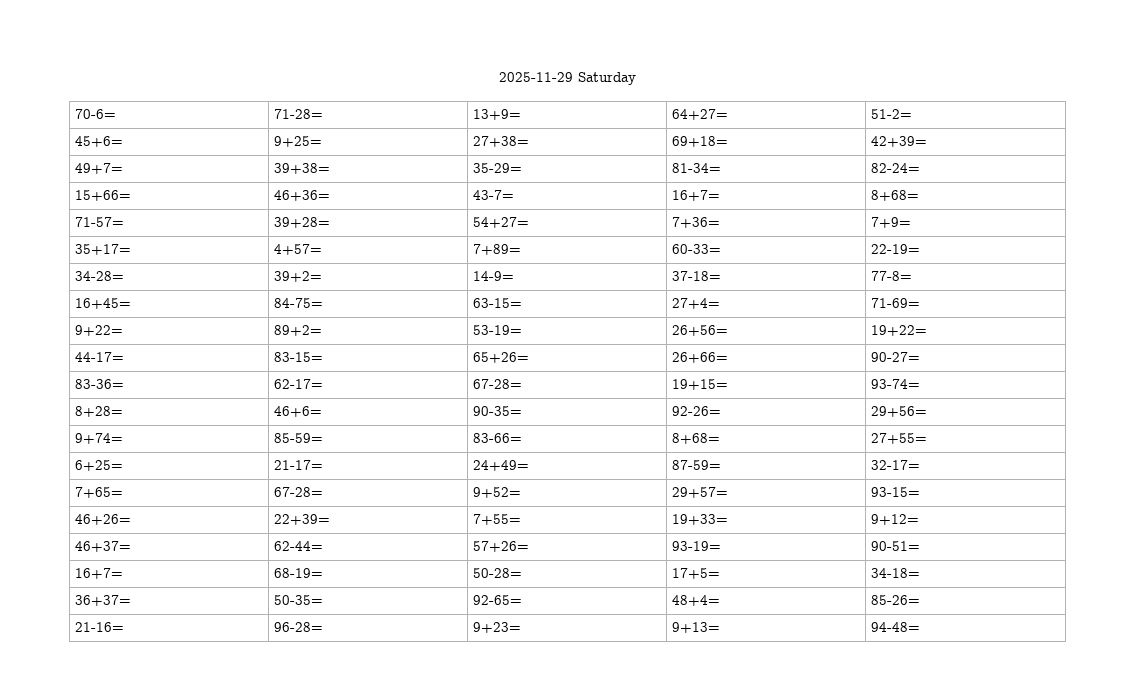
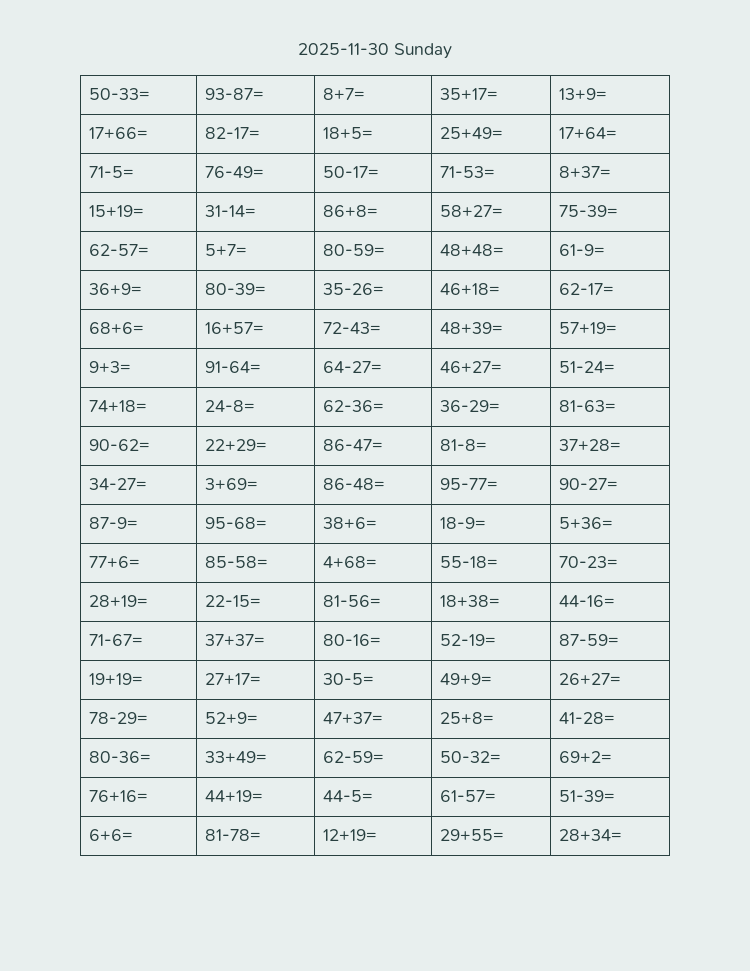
- 2025-11-29 Saturday
- 70-6= | 71-28= | 13+9= | 64+27= | 51-2=
- 45+6= | 9+25= | 27+38= | 69+18= | 42+39=
- 49+7= | 39+38= | 35-29= | 81-34= | 82-24=
- 15+66= | 46+36= | 43-7= | 16+7= | 8+68=
- 71-57= | 39+28= | 54+27= | 7+36= | 7+9=
- 35+17= | 4+57= | 7+89= | 60-33= | 22-19=
- 34-28= | 39+2= | 14-9= | 37-18= | 77-8=
- 16+45= | 84-75= | 63-15= | 27+4= | 71-69=
- 9+22= | 89+2= | 53-19= | 26+56= | 19+22=
- 44-17= | 83-15= | 65+26= | 26+66= | 90-27=
- 83-36= | 62-17= | 67-28= | 19+15= | 93-74=
- 8+28= | 46+6= | 90-35= | 92-26= | 29+56=
- 9+74= | 85-59= | 83-66= | 8+68= | 27+55=
- 6+25= | 21-17= | 24+49= | 87-59= | 32-17=
- 7+65= | 67-28= | 9+52= | 29+57= | 93-15=
- 46+26= | 22+39= | 7+55= | 19+33= | 9+12=
- 46+37= | 62-44= | 57+26= | 93-19= | 90-51=
- 16+7= | 68-19= | 50-28= | 17+5= | 34-18=
- 36+37= | 50-35= | 92-65= | 48+4= | 85-26=
- 21-16= | 96-28= | 9+23= | 9+13= | 94-48=
+ 2025-11-30 Sunday
+ 50-33= | 93-87= | 8+7= | 35+17= | 13+9=
+ 17+66= | 82-17= | 18+5= | 25+49= | 17+64=
+ 71-5= | 76-49= | 50-17= | 71-53= | 8+37=
+ 15+19= | 31-14= | 86+8= | 58+27= | 75-39=
+ 62-57= | 5+7= | 80-59= | 48+48= | 61-9=
+ 36+9= | 80-39= | 35-26= | 46+18= | 62-17=
+ 68+6= | 16+57= | 72-43= | 48+39= | 57+19=
+ 9+3= | 91-64= | 64-27= | 46+27= | 51-24=
+ 74+18= | 24-8= | 62-36= | 36-29= | 81-63=
+ 90-62= | 22+29= | 86-47= | 81-8= | 37+28=
+ 34-27= | 3+69= | 86-48= | 95-77= | 90-27=
+ 87-9= | 95-68= | 38+6= | 18-9= | 5+36=
+ 77+6= | 85-58= | 4+68= | 55-18= | 70-23=
+ 28+19= | 22-15= | 81-56= | 18+38= | 44-16=
+ 71-67= | 37+37= | 80-16= | 52-19= | 87-59=
+ 19+19= | 27+17= | 30-5= | 49+9= | 26+27=
+ 78-29= | 52+9= | 47+37= | 25+8= | 41-28=
+ 80-36= | 33+49= | 62-59= | 50-32= | 69+2=
+ 76+16= | 44+19= | 44-5= | 61-57= | 51-39=
+ 6+6= | 81-78= | 12+19= | 29+55= | 28+34=

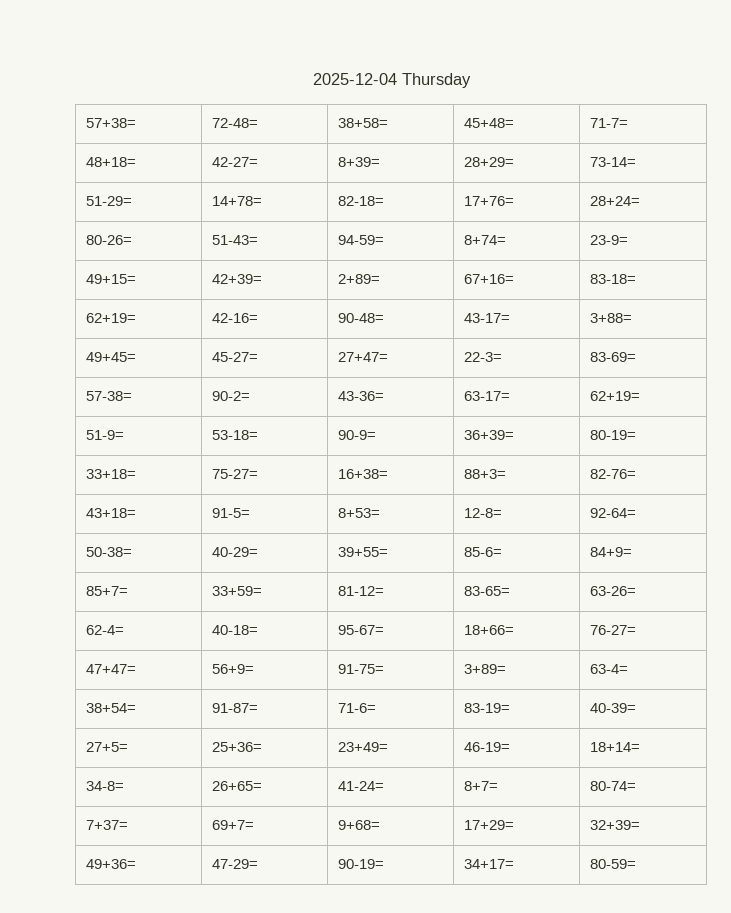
- 2025-11-30 Sunday
- 50-33= | 93-87= | 8+7= | 35+17= | 13+9=
- 17+66= | 82-17= | 18+5= | 25+49= | 17+64=
- 71-5= | 76-49= | 50-17= | 71-53= | 8+37=
- 15+19= | 31-14= | 86+8= | 58+27= | 75-39=
- 62-57= | 5+7= | 80-59= | 48+48= | 61-9=
- 36+9= | 80-39= | 35-26= | 46+18= | 62-17=
- 68+6= | 16+57= | 72-43= | 48+39= | 57+19=
- 9+3= | 91-64= | 64-27= | 46+27= | 51-24=
- 74+18= | 24-8= | 62-36= | 36-29= | 81-63=
- 90-62= | 22+29= | 86-47= | 81-8= | 37+28=
- 34-27= | 3+69= | 86-48= | 95-77= | 90-27=
- 87-9= | 95-68= | 38+6= | 18-9= | 5+36=
- 77+6= | 85-58= | 4+68= | 55-18= | 70-23=
- 28+19= | 22-15= | 81-56= | 18+38= | 44-16=
- 71-67= | 37+37= | 80-16= | 52-19= | 87-59=
- 19+19= | 27+17= | 30-5= | 49+9= | 26+27=
- 78-29= | 52+9= | 47+37= | 25+8= | 41-28=
- 80-36= | 33+49= | 62-59= | 50-32= | 69+2=
- 76+16= | 44+19= | 44-5= | 61-57= | 51-39=
- 6+6= | 81-78= | 12+19= | 29+55= | 28+34=
+ 2025-12-04 Thursday
+ 57+38= | 72-48= | 38+58= | 45+48= | 71-7=
+ 48+18= | 42-27= | 8+39= | 28+29= | 73-14=
+ 51-29= | 14+78= | 82-18= | 17+76= | 28+24=
+ 80-26= | 51-43= | 94-59= | 8+74= | 23-9=
+ 49+15= | 42+39= | 2+89= | 67+16= | 83-18=
+ 62+19= | 42-16= | 90-48= | 43-17= | 3+88=
+ 49+45= | 45-27= | 27+47= | 22-3= | 83-69=
+ 57-38= | 90-2= | 43-36= | 63-17= | 62+19=
+ 51-9= | 53-18= | 90-9= | 36+39= | 80-19=
+ 33+18= | 75-27= | 16+38= | 88+3= | 82-76=
+ 43+18= | 91-5= | 8+53= | 12-8= | 92-64=
+ 50-38= | 40-29= | 39+55= | 85-6= | 84+9=
+ 85+7= | 33+59= | 81-12= | 83-65= | 63-26=
+ 62-4= | 40-18= | 95-67= | 18+66= | 76-27=
+ 47+47= | 56+9= | 91-75= | 3+89= | 63-4=
+ 38+54= | 91-87= | 71-6= | 83-19= | 40-39=
+ 27+5= | 25+36= | 23+49= | 46-19= | 18+14=
+ 34-8= | 26+65= | 41-24= | 8+7= | 80-74=
+ 7+37= | 69+7= | 9+68= | 17+29= | 32+39=
+ 49+36= | 47-29= | 90-19= | 34+17= | 80-59=

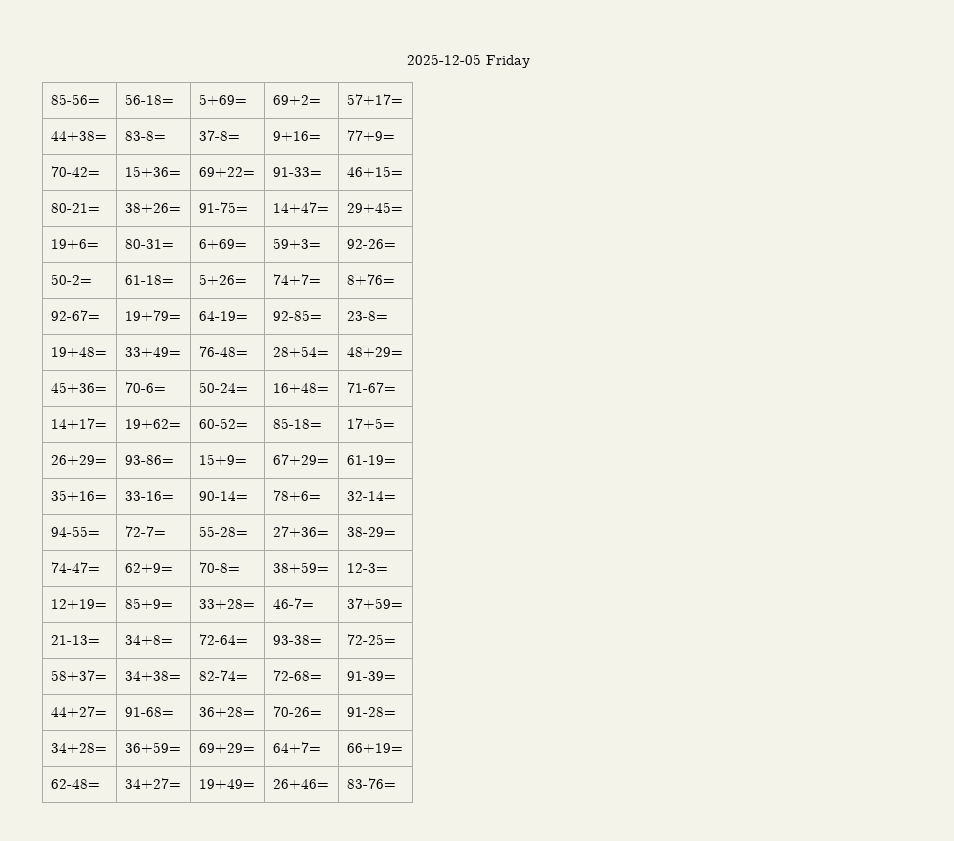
- 2025-12-04 Thursday
- 57+38= | 72-48= | 38+58= | 45+48= | 71-7=
- 48+18= | 42-27= | 8+39= | 28+29= | 73-14=
- 51-29= | 14+78= | 82-18= | 17+76= | 28+24=
- 80-26= | 51-43= | 94-59= | 8+74= | 23-9=
- 49+15= | 42+39= | 2+89= | 67+16= | 83-18=
- 62+19= | 42-16= | 90-48= | 43-17= | 3+88=
- 49+45= | 45-27= | 27+47= | 22-3= | 83-69=
- 57-38= | 90-2= | 43-36= | 63-17= | 62+19=
- 51-9= | 53-18= | 90-9= | 36+39= | 80-19=
- 33+18= | 75-27= | 16+38= | 88+3= | 82-76=
- 43+18= | 91-5= | 8+53= | 12-8= | 92-64=
- 50-38= | 40-29= | 39+55= | 85-6= | 84+9=
- 85+7= | 33+59= | 81-12= | 83-65= | 63-26=
- 62-4= | 40-18= | 95-67= | 18+66= | 76-27=
- 47+47= | 56+9= | 91-75= | 3+89= | 63-4=
- 38+54= | 91-87= | 71-6= | 83-19= | 40-39=
- 27+5= | 25+36= | 23+49= | 46-19= | 18+14=
- 34-8= | 26+65= | 41-24= | 8+7= | 80-74=
- 7+37= | 69+7= | 9+68= | 17+29= | 32+39=
- 49+36= | 47-29= | 90-19= | 34+17= | 80-59=
+ 2025-12-05 Friday
+ 85-56= | 56-18= | 5+69= | 69+2= | 57+17=
+ 44+38= | 83-8= | 37-8= | 9+16= | 77+9=
+ 70-42= | 15+36= | 69+22= | 91-33= | 46+15=
+ 80-21= | 38+26= | 91-75= | 14+47= | 29+45=
+ 19+6= | 80-31= | 6+69= | 59+3= | 92-26=
+ 50-2= | 61-18= | 5+26= | 74+7= | 8+76=
+ 92-67= | 19+79= | 64-19= | 92-85= | 23-8=
+ 19+48= | 33+49= | 76-48= | 28+54= | 48+29=
+ 45+36= | 70-6= | 50-24= | 16+48= | 71-67=
+ 14+17= | 19+62= | 60-52= | 85-18= | 17+5=
+ 26+29= | 93-86= | 15+9= | 67+29= | 61-19=
+ 35+16= | 33-16= | 90-14= | 78+6= | 32-14=
+ 94-55= | 72-7= | 55-28= | 27+36= | 38-29=
+ 74-47= | 62+9= | 70-8= | 38+59= | 12-3=
+ 12+19= | 85+9= | 33+28= | 46-7= | 37+59=
+ 21-13= | 34+8= | 72-64= | 93-38= | 72-25=
+ 58+37= | 34+38= | 82-74= | 72-68= | 91-39=
+ 44+27= | 91-68= | 36+28= | 70-26= | 91-28=
+ 34+28= | 36+59= | 69+29= | 64+7= | 66+19=
+ 62-48= | 34+27= | 19+49= | 26+46= | 83-76=

